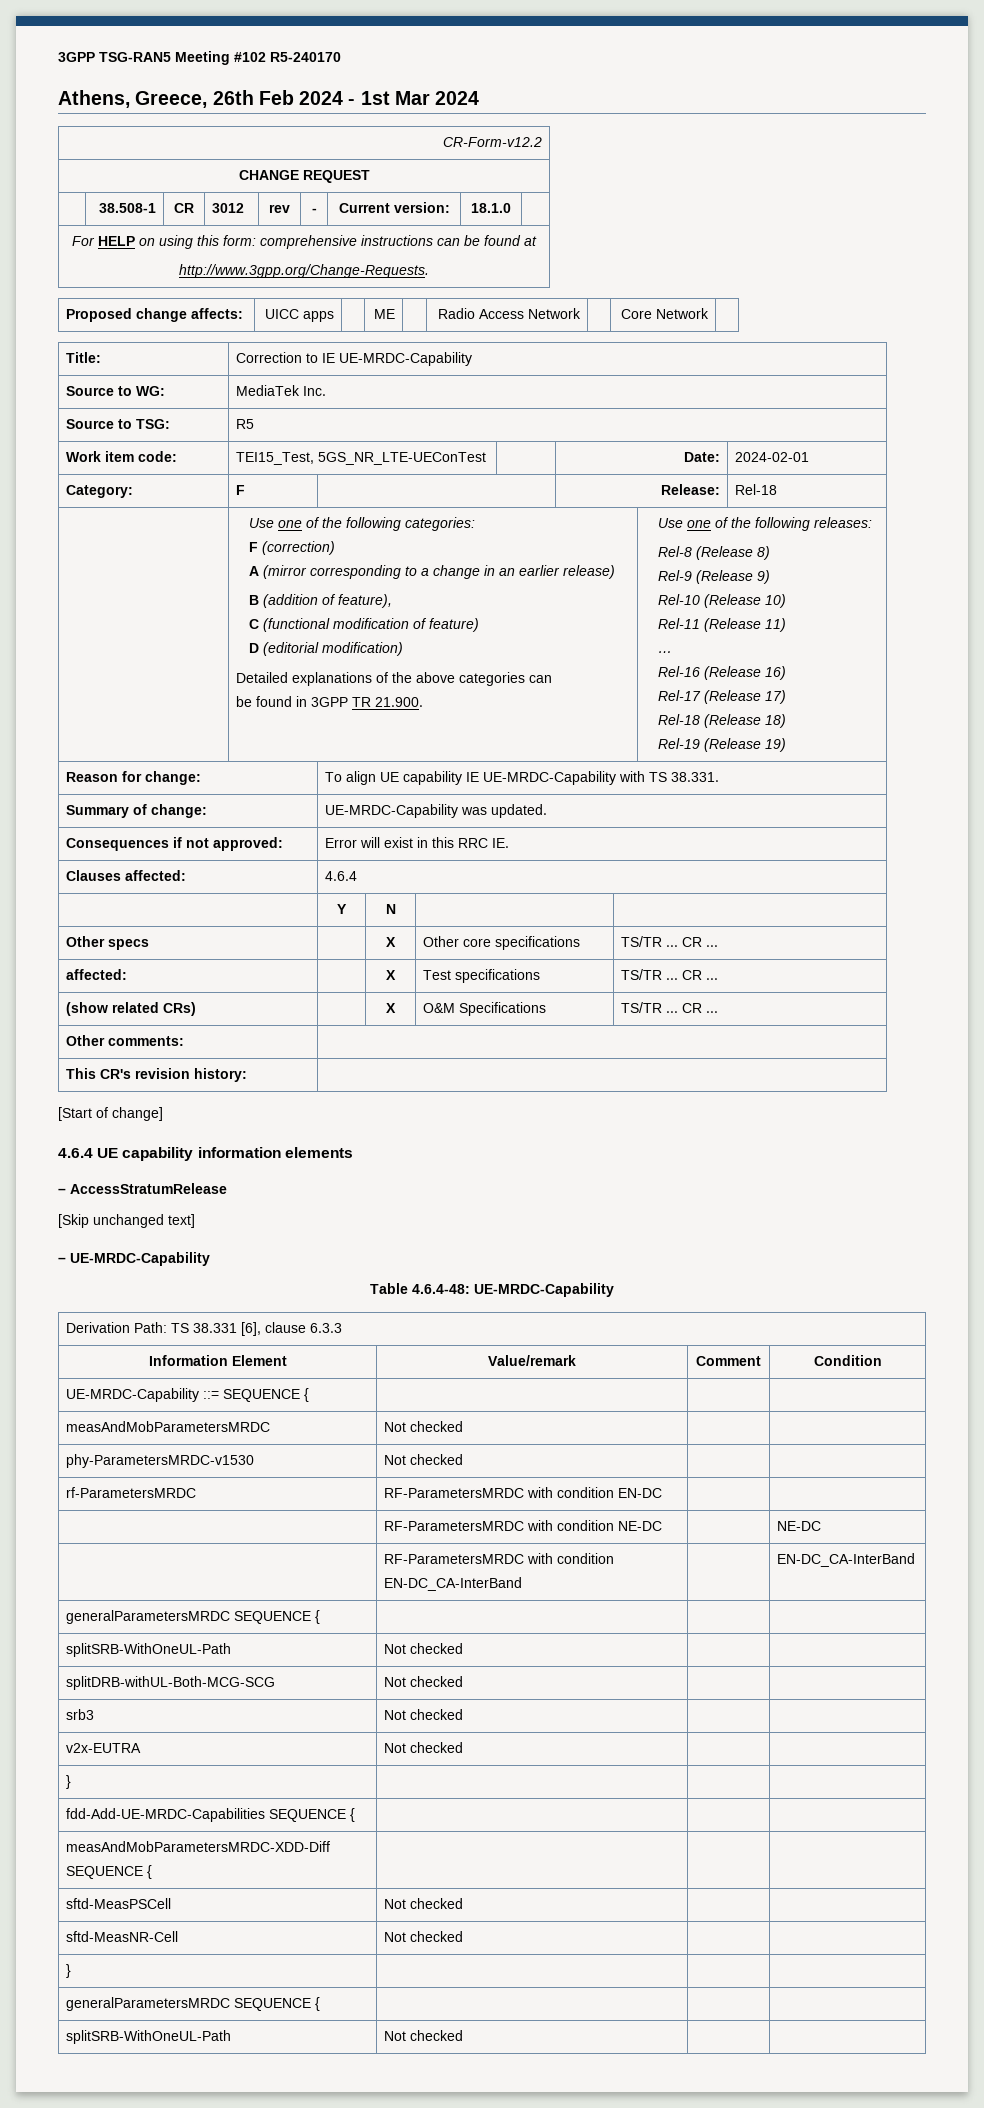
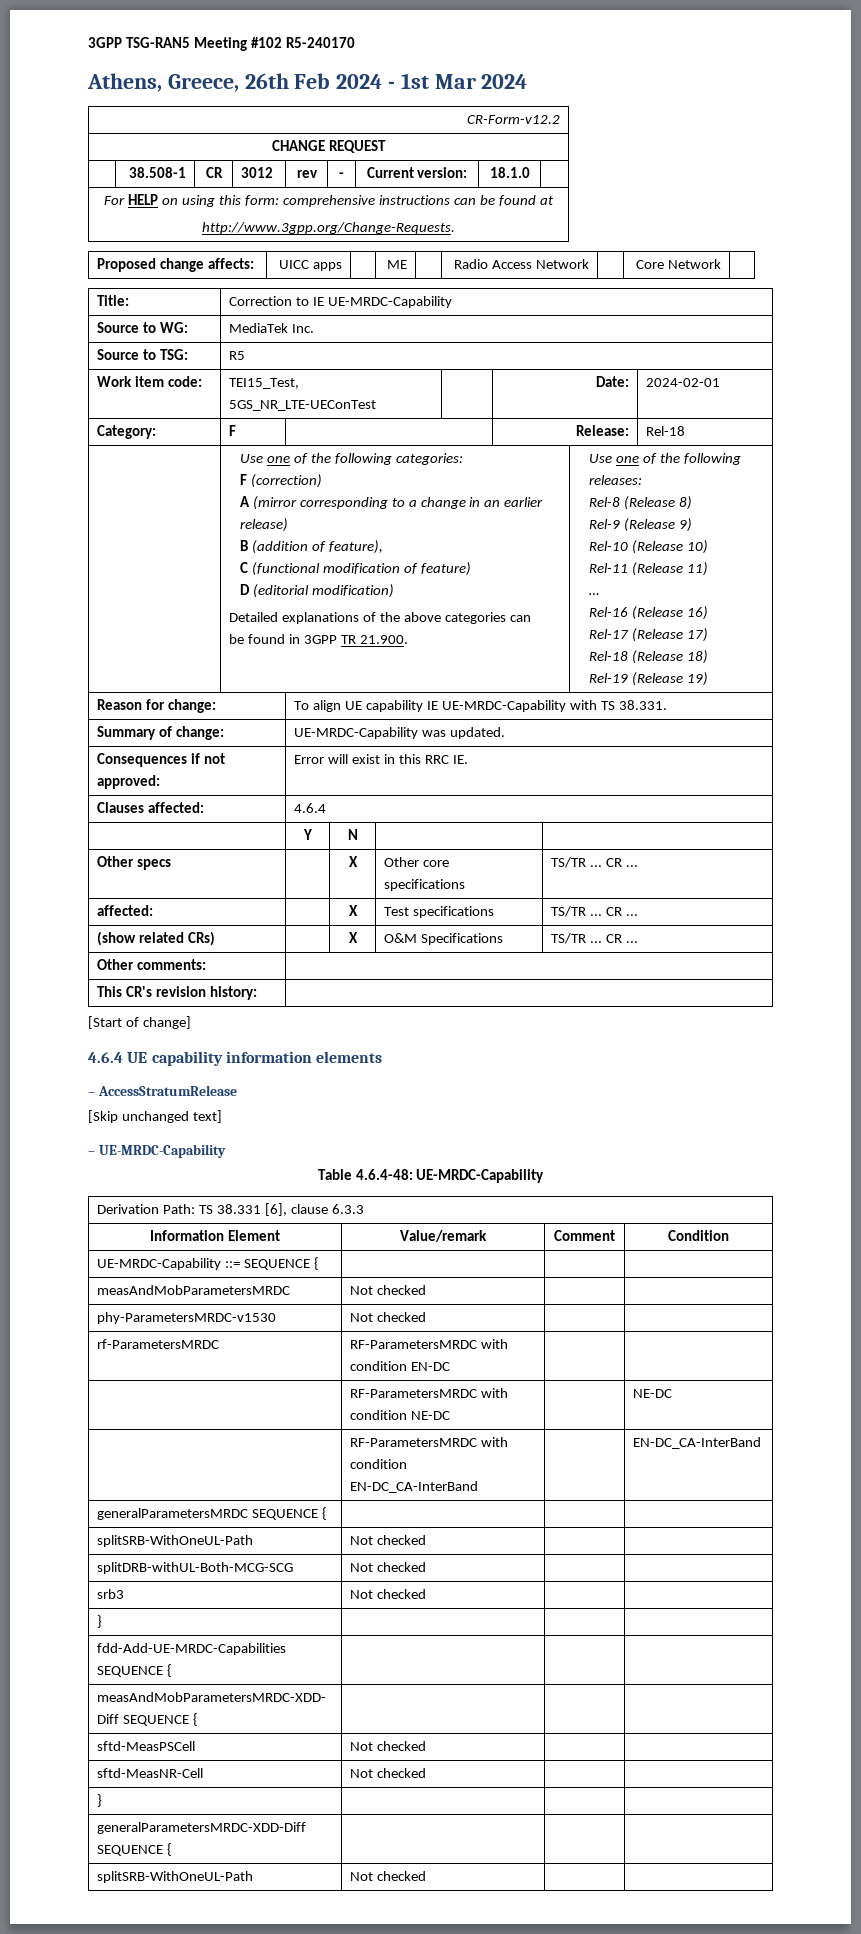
- v2x-EUTRA | Not checked | |
  sftd-MeasNR-Cell | Not checked | |
  } | | |
- generalParametersMRDC SEQUENCE { | | |
+ generalParametersMRDC-XDD-Diff SEQUENCE { | | |

